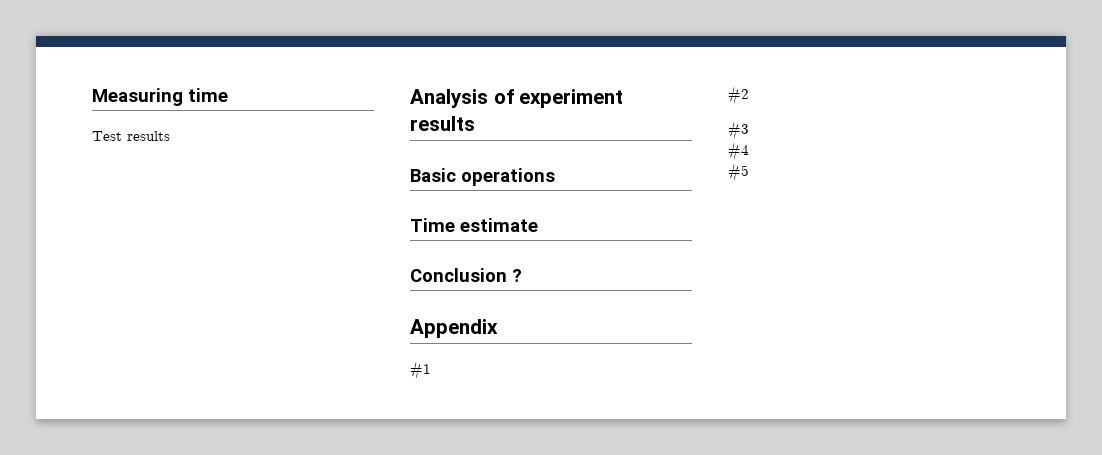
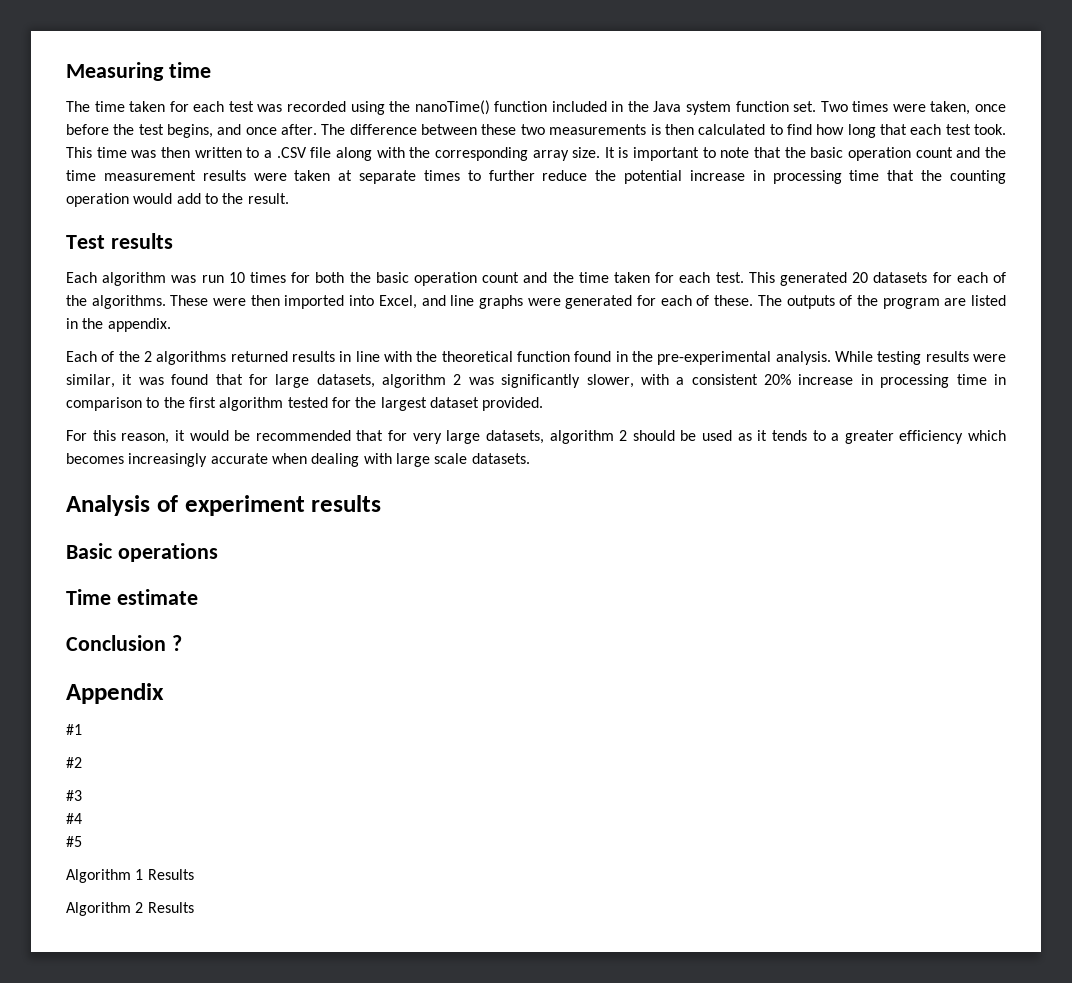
+ The time taken for each test was recorded using the nanoTime() function included in the Java system function set. Two times were taken, once before the test begins, and once after. The difference between these two measurements is then calculated to find how long that each test took. This time was then written to a .CSV file along with the corresponding array size. It is important to note that the basic operation count and the time measurement results were taken at separate times to further reduce the potential increase in processing time that the counting operation would add to the result.
  Test results
+ Each algorithm was run 10 times for both the basic operation count and the time taken for each test. This generated 20 datasets for each of the algorithms. These were then imported into Excel, and line graphs were generated for each of these. The outputs of the program are listed in the appendix.
+ Each of the 2 algorithms returned results in line with the theoretical function found in the pre-experimental analysis. While testing results were similar, it was found that for large datasets, algorithm 2 was significantly slower, with a consistent 20% increase in processing time in comparison to the first algorithm tested for the largest dataset provided.
+ For this reason, it would be recommended that for very large datasets, algorithm 2 should be used as it tends to a greater efficiency which becomes increasingly accurate when dealing with large scale datasets.
+ Algorithm 1 Results
+ Algorithm 2 Results

